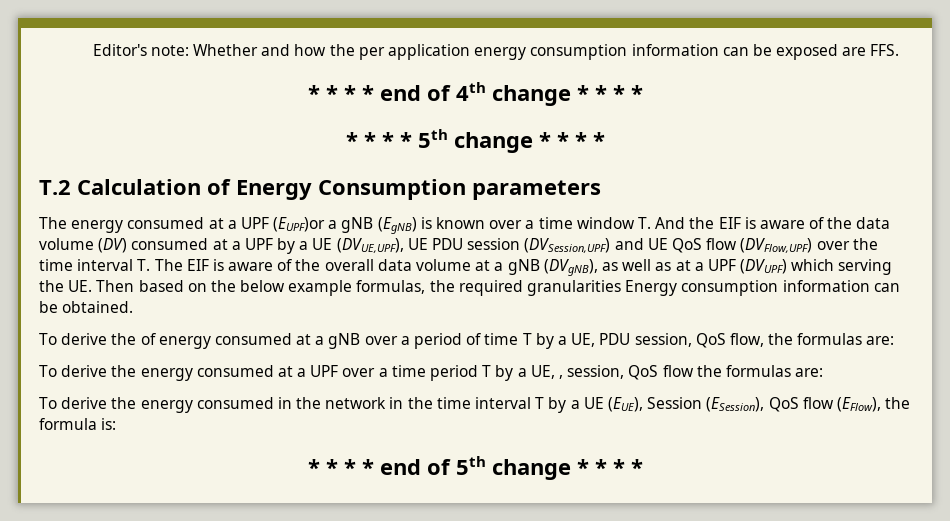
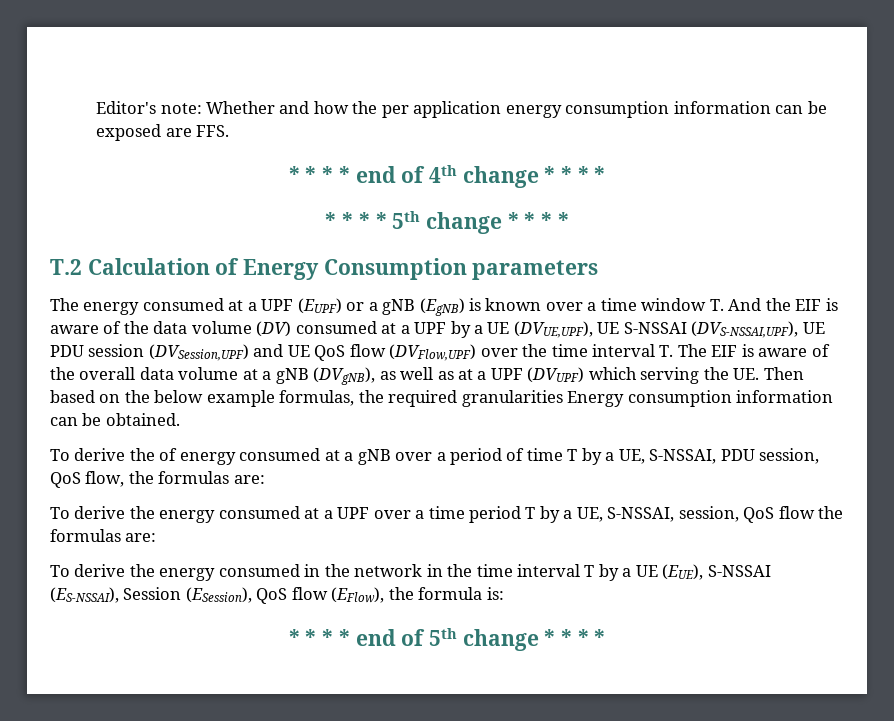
- The energy consumed at a UPF (EUPF)or a gNB (EgNB) is known over a time window T. And the EIF is aware of the data volume (DV) consumed at a UPF by a UE (DVUE,UPF), UE PDU session (DVSession,UPF) and UE QoS flow (DVFlow,UPF) over the time interval T. The EIF is aware of the overall data volume at a gNB (DVgNB), as well as at a UPF (DVUPF) which serving the UE. Then based on the below example formulas, the required granularities Energy consumption information can be obtained.
+ The energy consumed at a UPF (EUPF) or a gNB (EgNB) is known over a time window T. And the EIF is aware of the data volume (DV) consumed at a UPF by a UE (DVUE,UPF), UE S-NSSAI (DVS-NSSAI,UPF), UE PDU session (DVSession,UPF) and UE QoS flow (DVFlow,UPF) over the time interval T. The EIF is aware of the overall data volume at a gNB (DVgNB), as well as at a UPF (DVUPF) which serving the UE. Then based on the below example formulas, the required granularities Energy consumption information can be obtained.
- To derive the of energy consumed at a gNB over a period of time T by a UE, PDU session, QoS flow, the formulas are:
+ To derive the of energy consumed at a gNB over a period of time T by a UE, S-NSSAI, PDU session, QoS flow, the formulas are:
- To derive the energy consumed at a UPF over a time period T by a UE, , session, QoS flow the formulas are:
+ To derive the energy consumed at a UPF over a time period T by a UE, S-NSSAI, session, QoS flow the formulas are:
- To derive the energy consumed in the network in the time interval T by a UE (EUE), Session (ESession), QoS flow (EFlow), the formula is:
+ To derive the energy consumed in the network in the time interval T by a UE (EUE), S-NSSAI (ES-NSSAI), Session (ESession), QoS flow (EFlow), the formula is:

